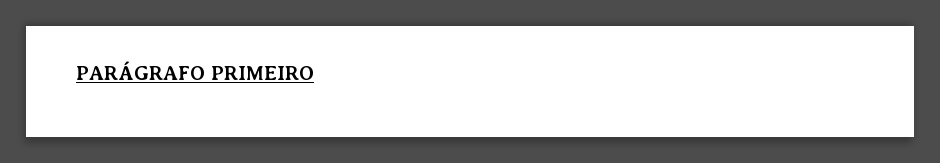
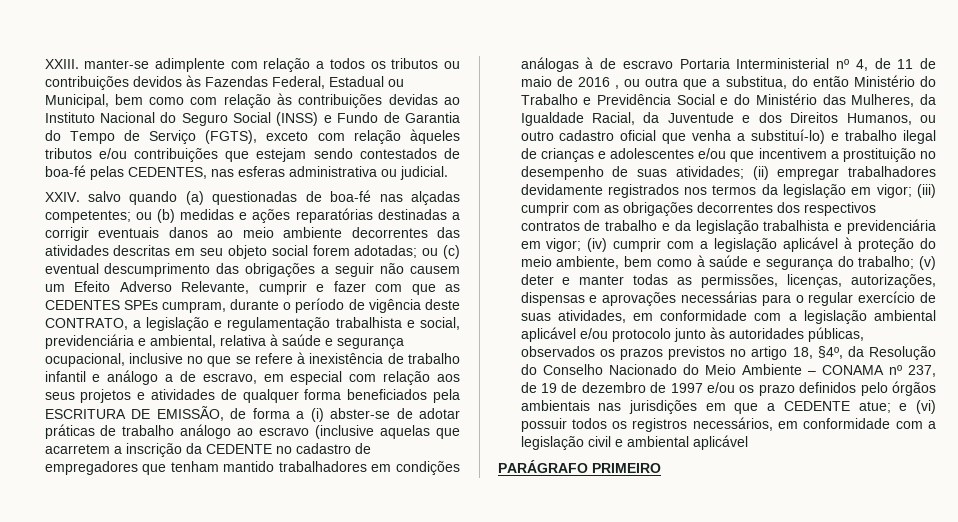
+ XXIII. manter-se adimplente com relação a todos os tributos ou contribuições devidos às Fazendas Federal, Estadual ou Municipal, bem como com relação às contribuições devidas ao Instituto Nacional do Seguro Social (INSS) e Fundo de Garantia do Tempo de Serviço (FGTS), exceto com relação àqueles tributos e/ou contribuições que estejam sendo contestados de boa-fé pelas CEDENTES, nas esferas administrativa ou judicial.
+ XXIV. salvo quando (a) questionadas de boa-fé nas alçadas competentes; ou (b) medidas e ações reparatórias destinadas a corrigir eventuais danos ao meio ambiente decorrentes das atividades descritas em seu objeto social forem adotadas; ou (c) eventual descumprimento das obrigações a seguir não causem um Efeito Adverso Relevante, cumprir e fazer com que as CEDENTES SPEs cumpram, durante o período de vigência deste CONTRATO, a legislação e regulamentação trabalhista e social, previdenciária e ambiental, relativa à saúde e segurança ocupacional, inclusive no que se refere à inexistência de trabalho infantil e análogo a de escravo, em especial com relação aos seus projetos e atividades de qualquer forma beneficiados pela ESCRITURA DE EMISSÃO, de forma a (i) abster-se de adotar práticas de trabalho análogo ao escravo (inclusive aquelas que acarretem a inscrição da CEDENTE no cadastro de empregadores que tenham mantido trabalhadores em condições análogas à de escravo Portaria Interministerial nº 4, de 11 de maio de 2016 , ou outra que a substitua, do então Ministério do Trabalho e Previdência Social e do Ministério das Mulheres, da Igualdade Racial, da Juventude e dos Direitos Humanos, ou outro cadastro oficial que venha a substituí-lo) e trabalho ilegal de crianças e adolescentes e/ou que incentivem a prostituição no desempenho de suas atividades; (ii) empregar trabalhadores devidamente registrados nos termos da legislação em vigor; (iii) cumprir com as obrigações decorrentes dos respectivos contratos de trabalho e da legislação trabalhista e previdenciária em vigor; (iv) cumprir com a legislação aplicável à proteção do meio ambiente, bem como à saúde e segurança do trabalho; (v) deter e manter todas as permissões, licenças, autorizações, dispensas e aprovações necessárias para o regular exercício de suas atividades, em conformidade com a legislação ambiental aplicável e/ou protocolo junto às autoridades públicas, observados os prazos previstos no artigo 18, §4º, da Resolução do Conselho Nacionado do Meio Ambiente – CONAMA nº 237, de 19 de dezembro de 1997 e/ou os prazo definidos pelo órgãos ambientais nas jurisdições em que a CEDENTE atue; e (vi) possuir todos os registros necessários, em conformidade com a legislação civil e ambiental aplicável

